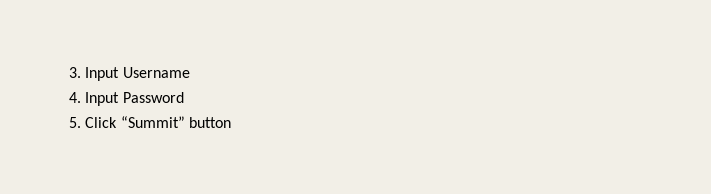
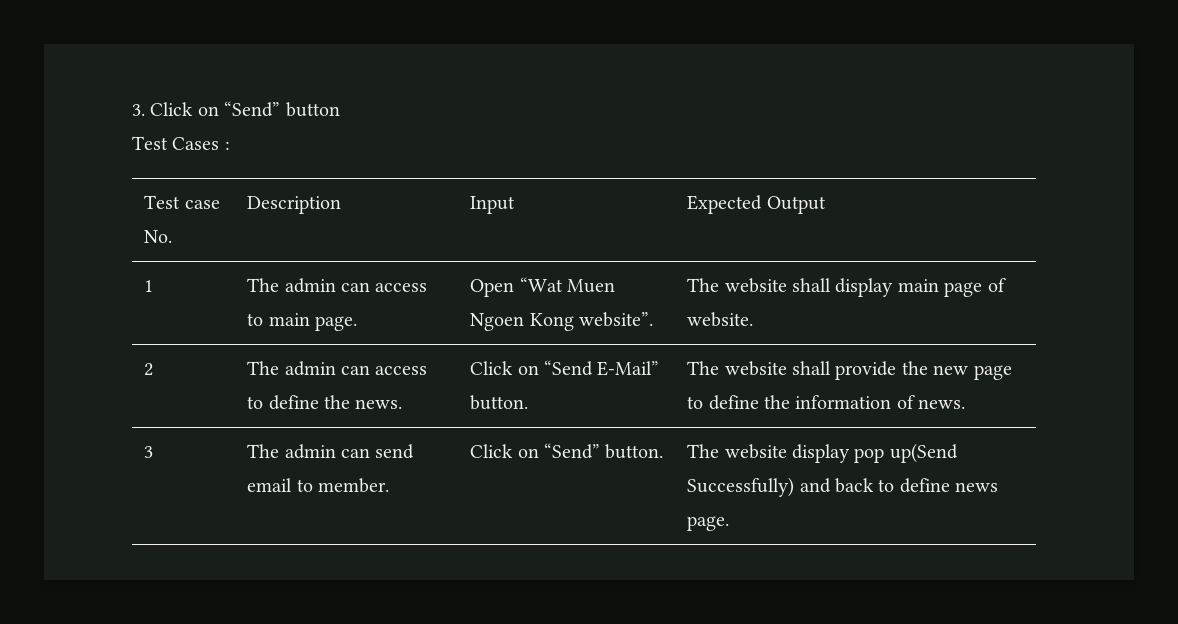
- 3. Input Username
- 4. Input Password
- 5. Click “Summit” button
+ 3. Click on “Send” button
+ Test Cases :
+ Test case No. | Description | Input | Expected Output
+ 1 | The admin can access to main page. | Open “Wat Muen Ngoen Kong website”. | The website shall display main page of website.
+ 2 | The admin can access to define the news. | Click on “Send E-Mail” button. | The website shall provide the new page to define the information of news.
+ 3 | The admin can send email to member. | Click on “Send” button. | The website display pop up(Send Successfully) and back to define news page.

